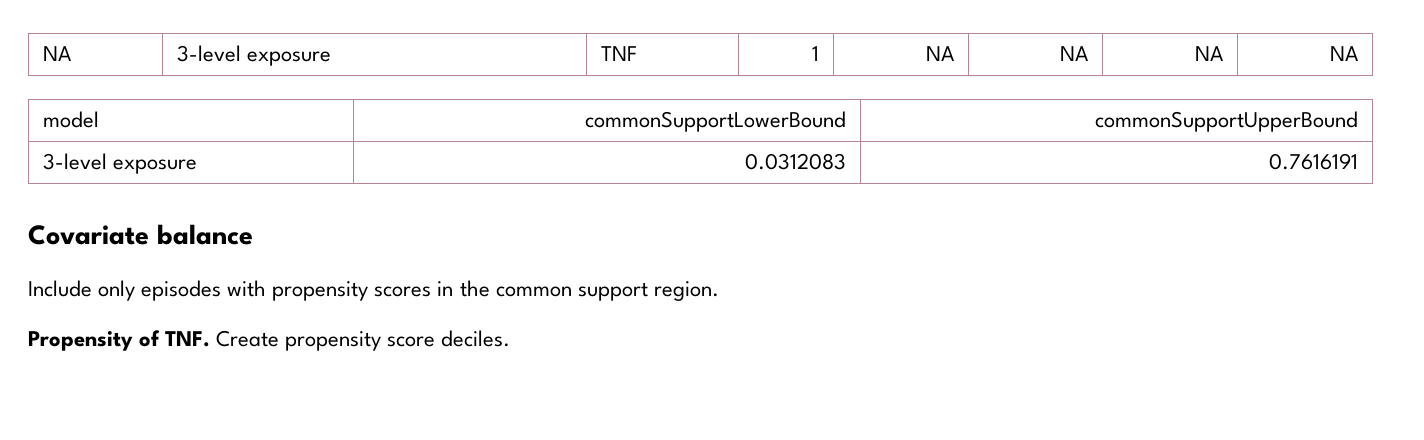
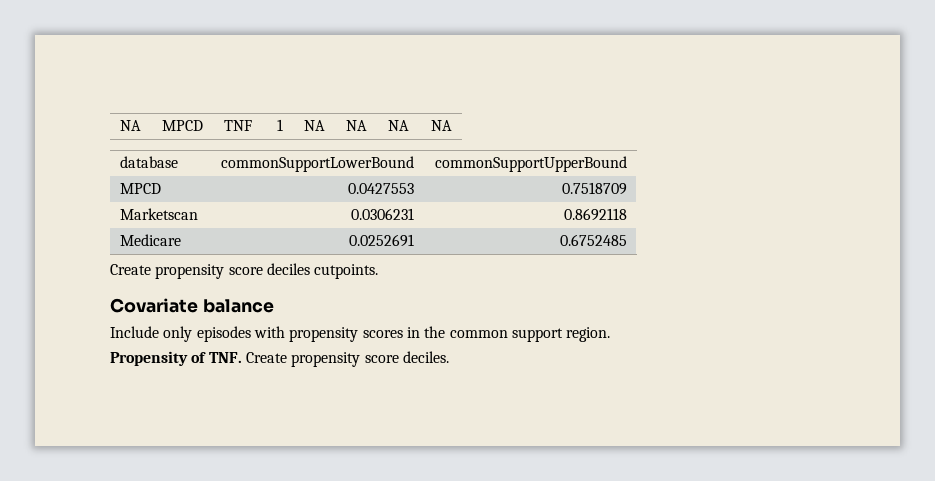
- NA | 3-level exposure | TNF | 1 | NA | NA | NA | NA
+ NA | MPCD | TNF | 1 | NA | NA | NA | NA
- model | commonSupportLowerBound | commonSupportUpperBound
+ database | commonSupportLowerBound | commonSupportUpperBound
- 3-level exposure | 0.0312083 | 0.7616191
+ MPCD | 0.0427553 | 0.7518709
+ Marketscan | 0.0306231 | 0.8692118
+ Medicare | 0.0252691 | 0.6752485
+ Create propensity score deciles cutpoints.

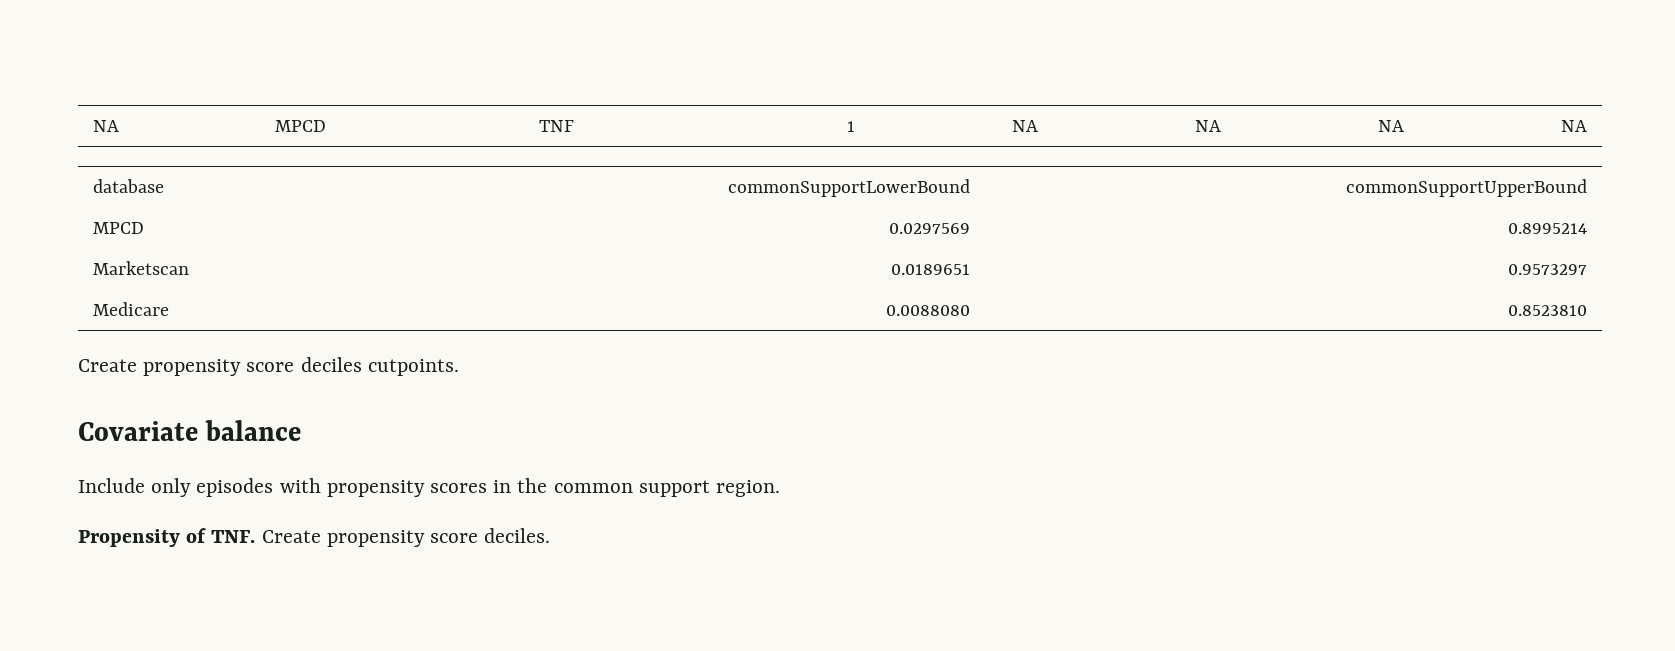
- MPCD | 0.0427553 | 0.7518709
+ MPCD | 0.0297569 | 0.8995214
- Marketscan | 0.0306231 | 0.8692118
+ Marketscan | 0.0189651 | 0.9573297
- Medicare | 0.0252691 | 0.6752485
+ Medicare | 0.0088080 | 0.8523810

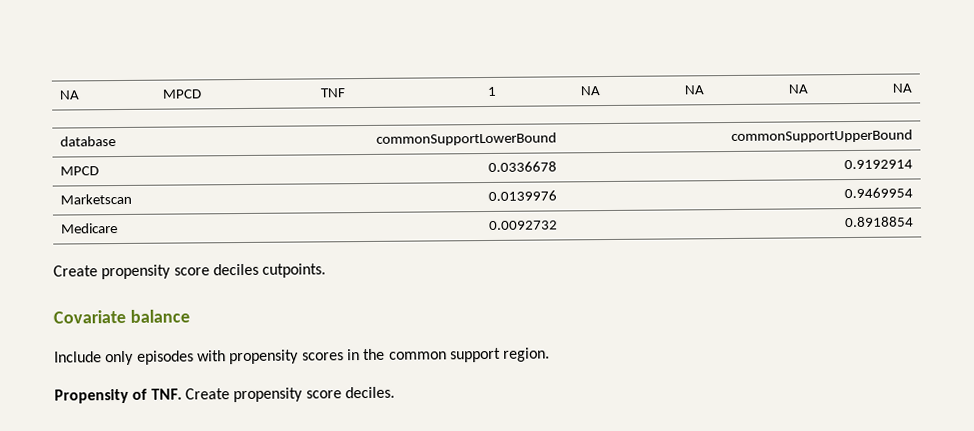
- MPCD | 0.0297569 | 0.8995214
+ MPCD | 0.0336678 | 0.9192914
- Marketscan | 0.0189651 | 0.9573297
+ Marketscan | 0.0139976 | 0.9469954
- Medicare | 0.0088080 | 0.8523810
+ Medicare | 0.0092732 | 0.8918854

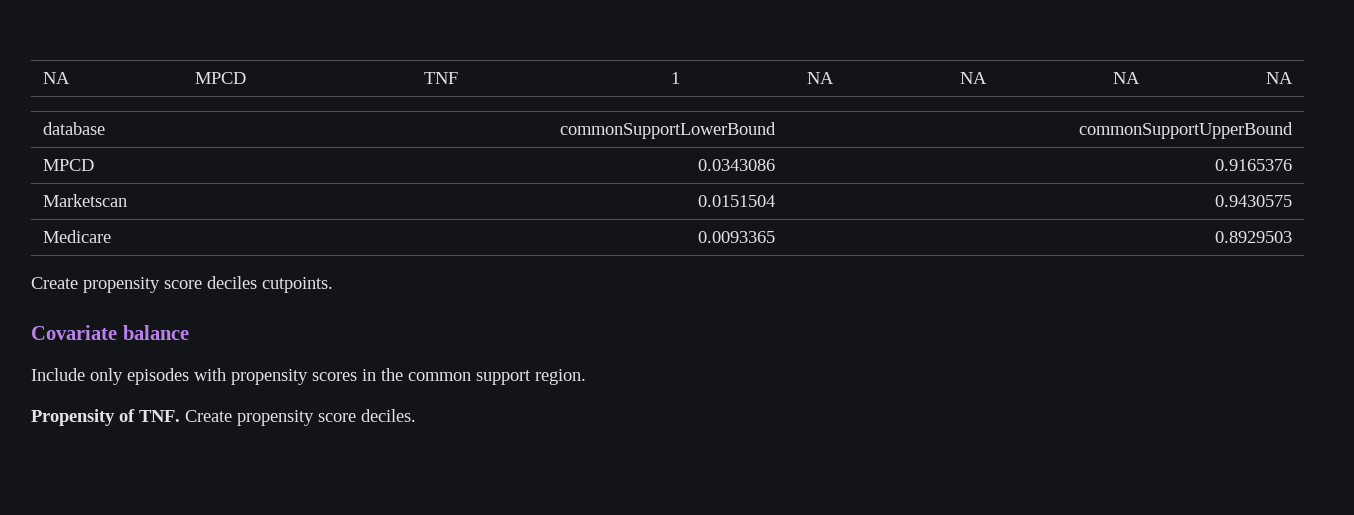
- MPCD | 0.0336678 | 0.9192914
+ MPCD | 0.0343086 | 0.9165376
- Marketscan | 0.0139976 | 0.9469954
+ Marketscan | 0.0151504 | 0.9430575
- Medicare | 0.0092732 | 0.8918854
+ Medicare | 0.0093365 | 0.8929503

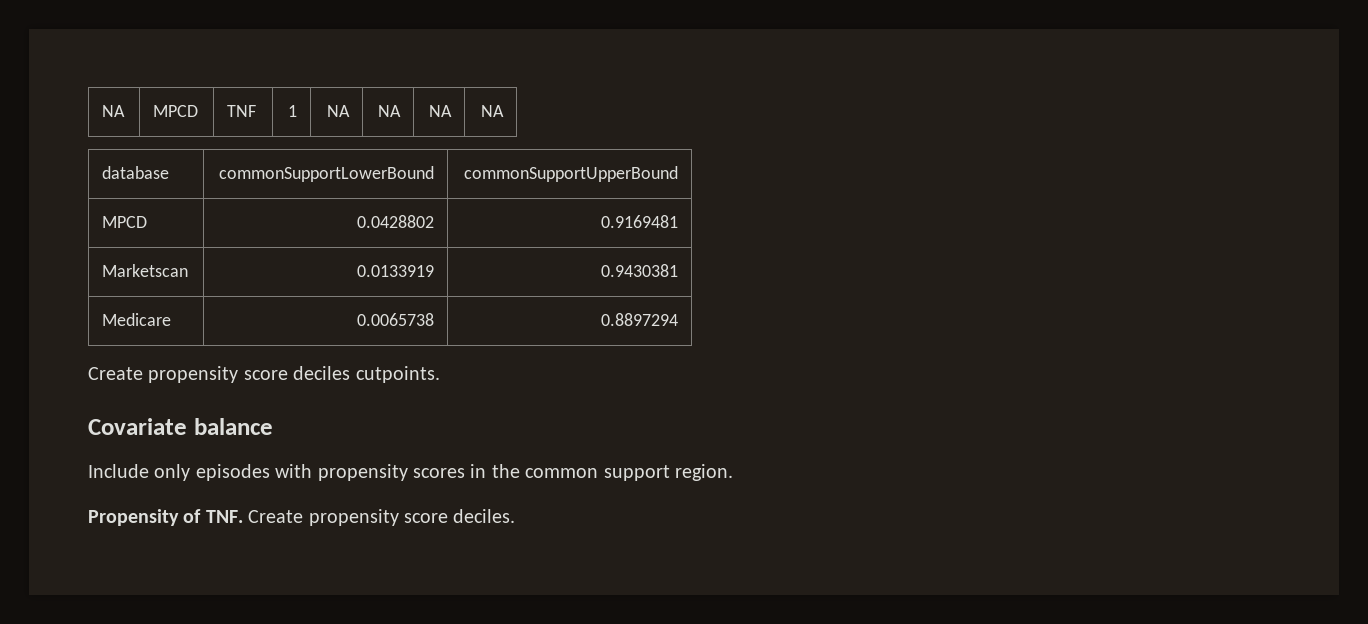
- MPCD | 0.0343086 | 0.9165376
+ MPCD | 0.0428802 | 0.9169481
- Marketscan | 0.0151504 | 0.9430575
+ Marketscan | 0.0133919 | 0.9430381
- Medicare | 0.0093365 | 0.8929503
+ Medicare | 0.0065738 | 0.8897294

